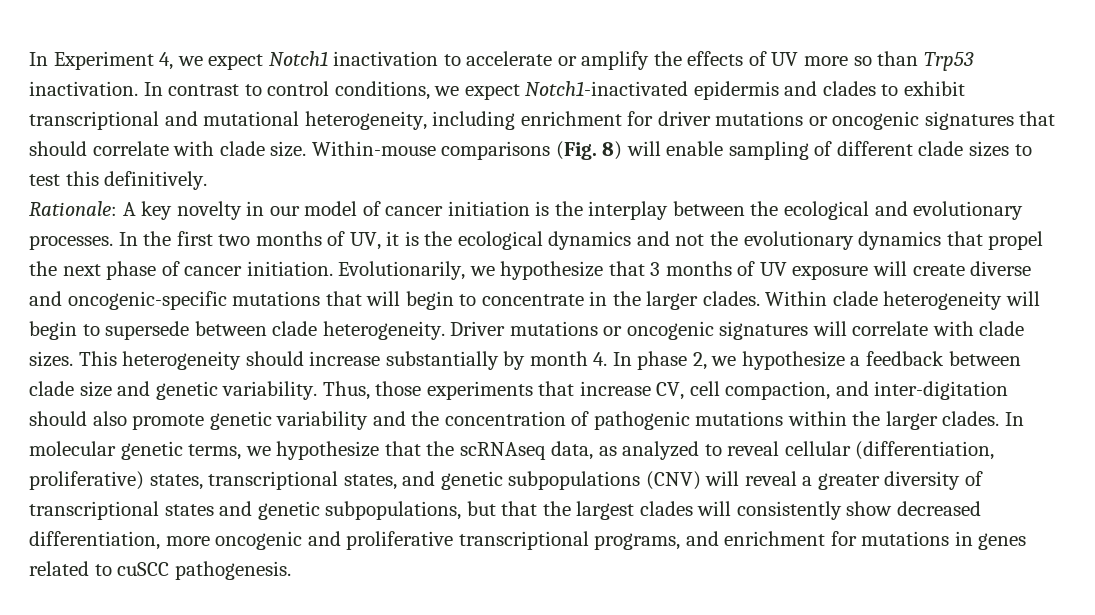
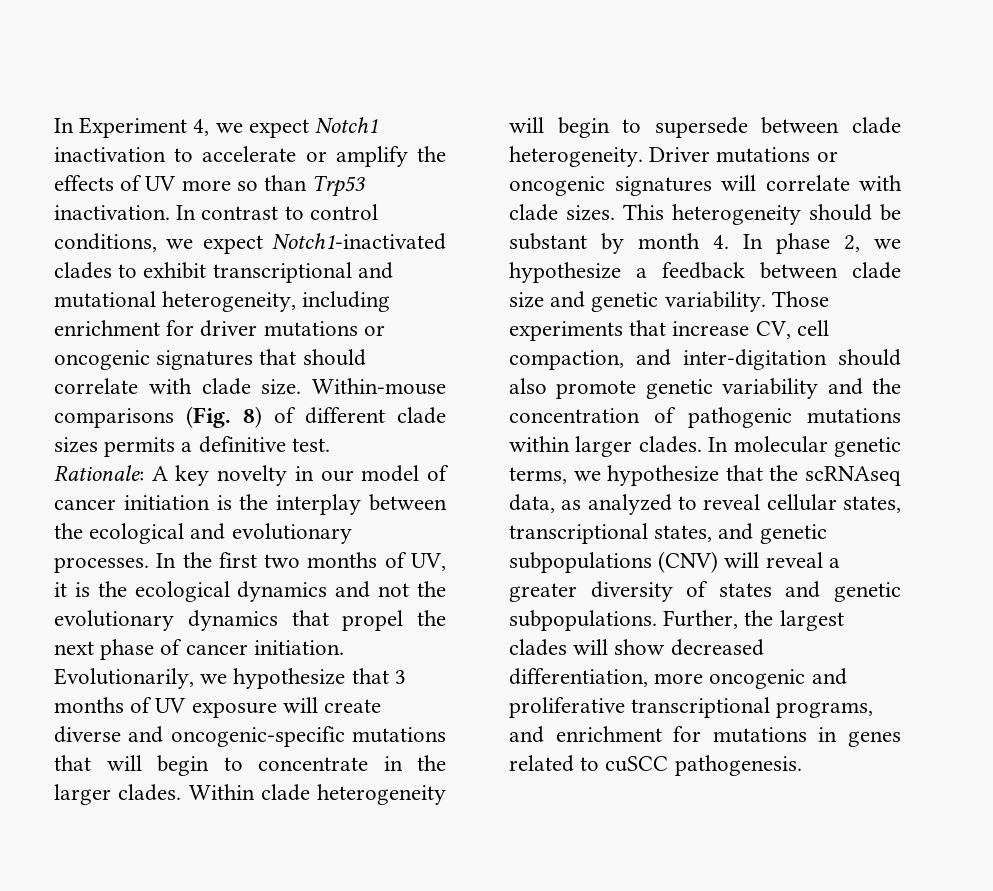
- In contrast to control conditions, we expect Notch1-inactivated epidermis and clades to exhibit transcriptional and mutational heterogeneity, including enrichment for driver mutations or oncogenic signatures that should correlate with clade size.
+ In contrast to control conditions, we expect Notch1-inactivated clades to exhibit transcriptional and mutational heterogeneity, including enrichment for driver mutations or oncogenic signatures that should correlate with clade size.
- Within-mouse comparisons (Fig. 8) will enable sampling of different clade sizes to test this definitively.
+ Within-mouse comparisons (Fig. 8) of different clade sizes permits a definitive test.
- This heterogeneity should increase substantially by month 4. In phase 2, we hypothesize a feedback between clade size and genetic variability.
+ This heterogeneity should be substant by month 4. In phase 2, we hypothesize a feedback between clade size and genetic variability.
- Thus, those experiments that increase CV, cell compaction, and inter-digitation should also promote genetic variability and the concentration of pathogenic mutations within the larger clades.
+ Those experiments that increase CV, cell compaction, and inter-digitation should also promote genetic variability and the concentration of pathogenic mutations within larger clades.
- In molecular genetic terms, we hypothesize that the scRNAseq data, as analyzed to reveal cellular (differentiation, proliferative) states, transcriptional states, and genetic subpopulations (CNV) will reveal a greater diversity of transcriptional states and genetic subpopulations, but that the largest clades will consistently show decreased differentiation, more oncogenic and proliferative transcriptional programs, and enrichment for mutations in genes related to cuSCC pathogenesis.
+ In molecular genetic terms, we hypothesize that the scRNAseq data, as analyzed to reveal cellular states, transcriptional states, and genetic subpopulations (CNV) will reveal a greater diversity of states and genetic subpopulations. Further, the largest clades will show decreased differentiation, more oncogenic and proliferative transcriptional programs, and enrichment for mutations in genes related to cuSCC pathogenesis.

